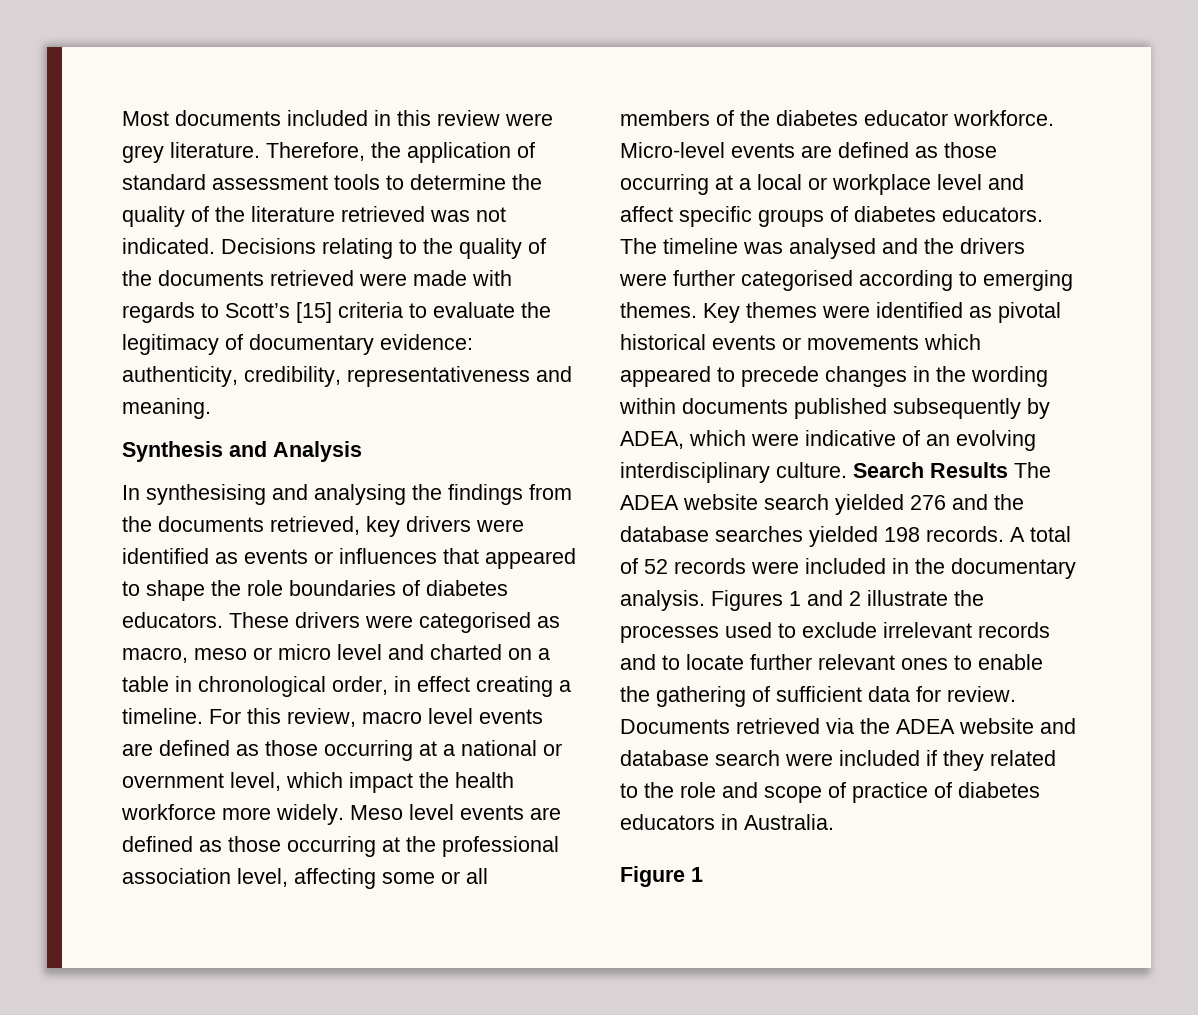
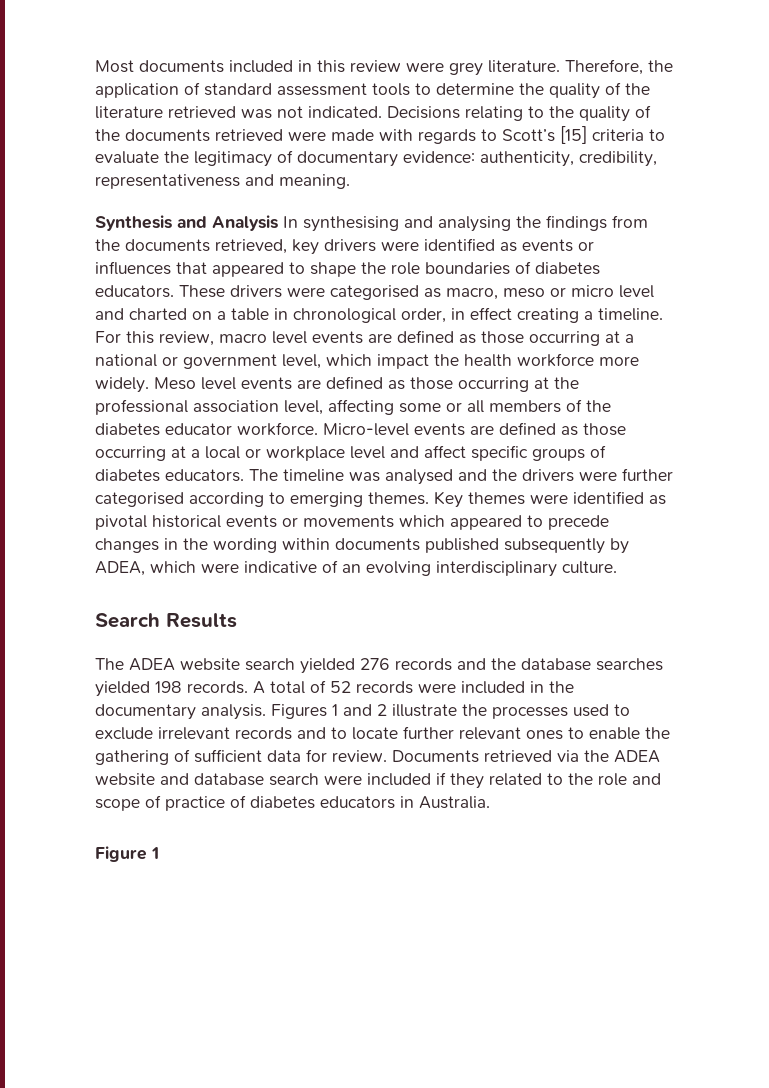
- Synthesis and Analysis
- In synthesising and analysing the findings from the documents retrieved, key drivers were identified as events or influences that appeared to shape the role boundaries of diabetes educators.
+ Synthesis and Analysis In synthesising and analysing the findings from the documents retrieved, key drivers were identified as events or influences that appeared to shape the role boundaries of diabetes educators.
- For this review, macro level events are defined as those occurring at a national or overnment level, which impact the health workforce more widely.
+ For this review, macro level events are defined as those occurring at a national or government level, which impact the health workforce more widely.
- Key themes were identified as pivotal historical events or movements which appeared to precede changes in the wording within documents published subsequently by ADEA, which were indicative of an evolving interdisciplinary culture. Search Results The ADEA website search yielded 276 and the database searches yielded 198 records.
+ Key themes were identified as pivotal historical events or movements which appeared to precede changes in the wording within documents published subsequently by ADEA, which were indicative of an evolving interdisciplinary culture.
+ Search Results
+ The ADEA website search yielded 276 records and the database searches yielded 198 records.

